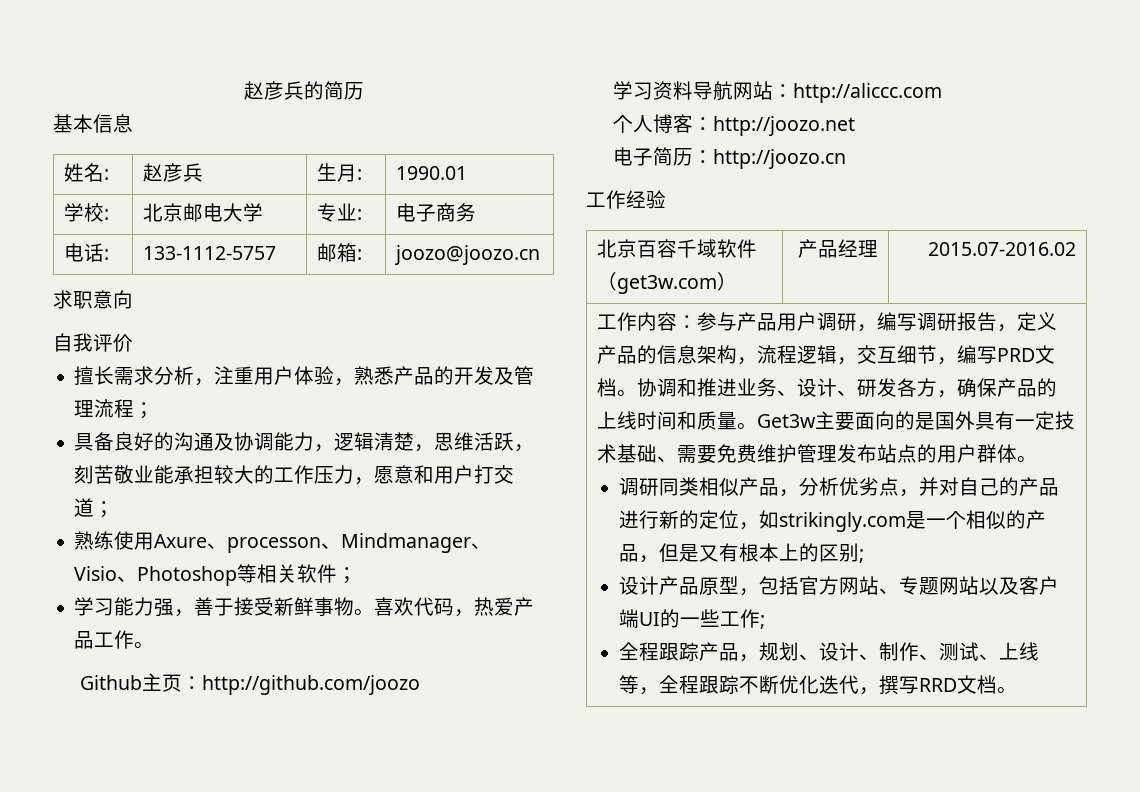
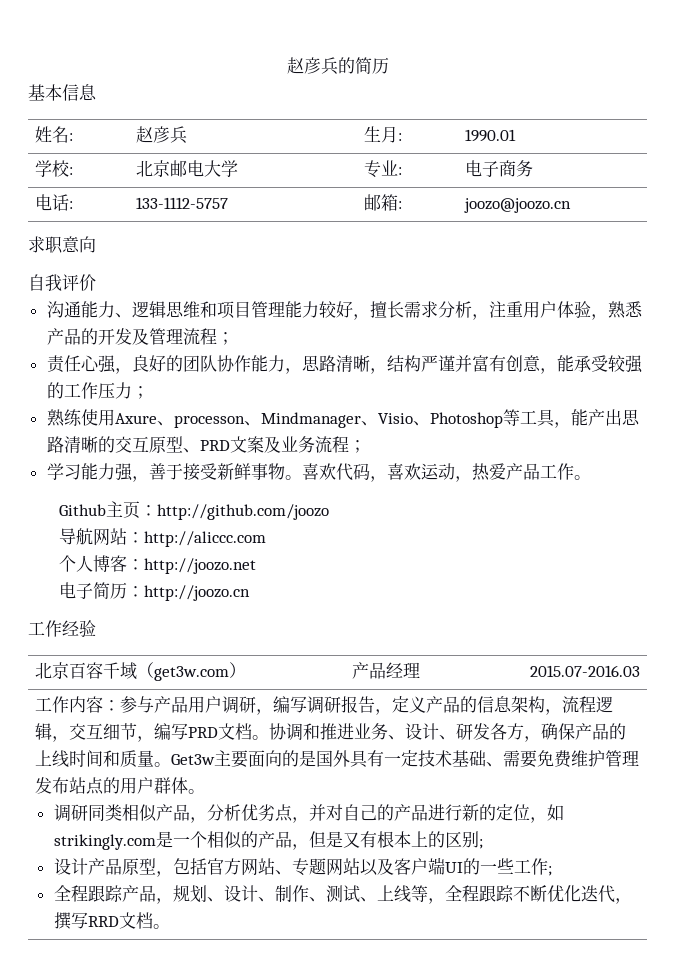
- 擅长需求分析，注重用户体验，熟悉产品的开发及管理流程；
+ 沟通能力、逻辑思维和项目管理能力较好，擅长需求分析，注重用户体验，熟悉产品的开发及管理流程；
- 具备良好的沟通及协调能力，逻辑清楚，思维活跃，刻苦敬业能承担较大的工作压力，愿意和用户打交道；
+ 责任心强，良好的团队协作能力，思路清晰，结构严谨并富有创意，能承受较强的工作压力；
- 熟练使用Axure、processon、Mindmanager、Visio、Photoshop等相关软件；
+ 熟练使用Axure、processon、Mindmanager、Visio、Photoshop等工具，能产出思路清晰的交互原型、PRD文案及业务流程；
- 喜欢代码，热爱产品工作。
+ 喜欢代码，喜欢运动，热爱产品工作。
- 学习资料导航网站：http://aliccc.com
+ 导航网站：http://aliccc.com
- 北京百容千域软件（get3w.com） | 产品经理 | 2015.07-2016.02
+ 北京百容千域（get3w.com） | 产品经理 | 2015.07-2016.03

